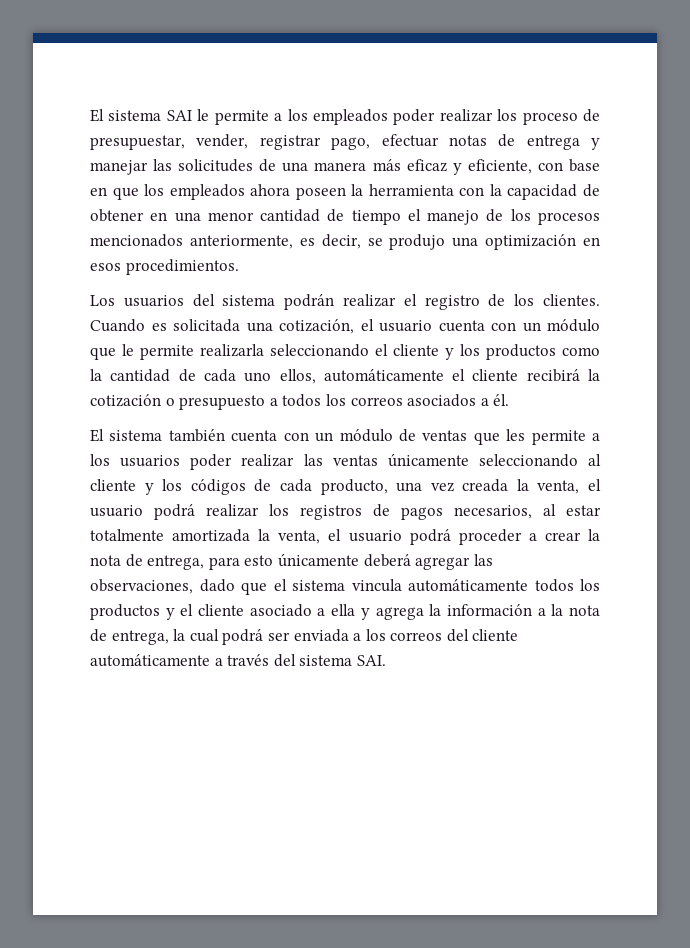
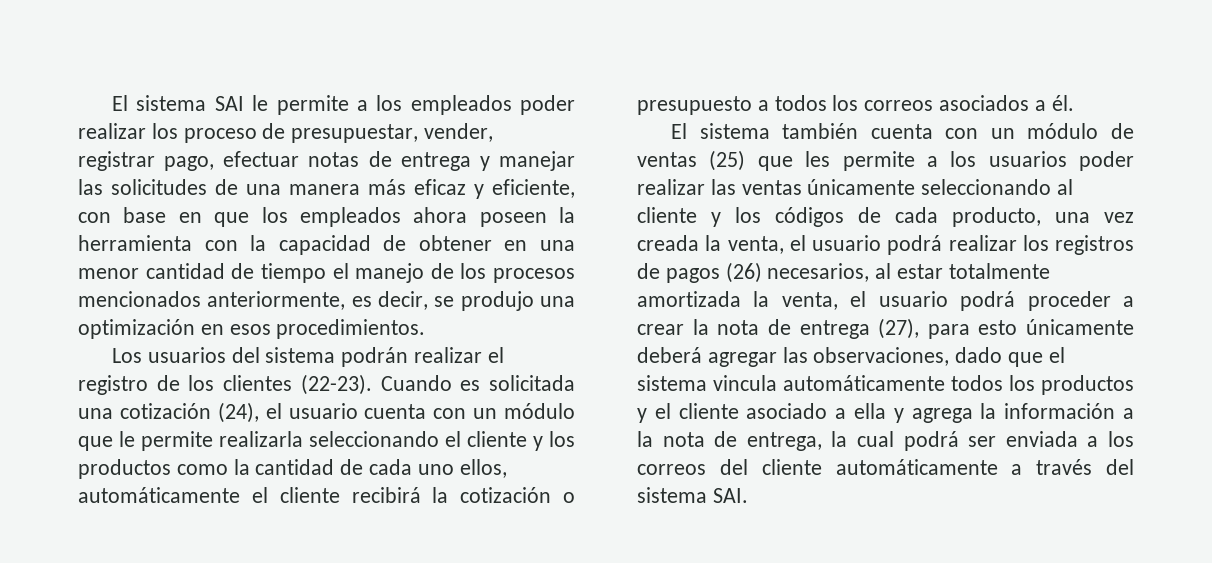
- Los usuarios del sistema podrán realizar el registro de los clientes.
+ Los usuarios del sistema podrán realizar el registro de los clientes (22-23).
- Cuando es solicitada una cotización, el usuario cuenta con un módulo que le permite realizarla seleccionando el cliente y los productos como la cantidad de cada uno ellos, automáticamente el cliente recibirá la cotización o presupuesto a todos los correos asociados a él.
+ Cuando es solicitada una cotización (24), el usuario cuenta con un módulo que le permite realizarla seleccionando el cliente y los productos como la cantidad de cada uno ellos, automáticamente el cliente recibirá la cotización o presupuesto a todos los correos asociados a él.
- El sistema también cuenta con un módulo de ventas que les permite a los usuarios poder realizar las ventas únicamente seleccionando al cliente y los códigos de cada producto, una vez creada la venta, el usuario podrá realizar los registros de pagos necesarios, al estar totalmente amortizada la venta, el usuario podrá proceder a crear la nota de entrega, para esto únicamente deberá agregar las observaciones, dado que el sistema vincula automáticamente todos los productos y el cliente asociado a ella y agrega la información a la nota de entrega, la cual podrá ser enviada a los correos del cliente automáticamente a través del sistema SAI.
+ El sistema también cuenta con un módulo de ventas (25) que les permite a los usuarios poder realizar las ventas únicamente seleccionando al cliente y los códigos de cada producto, una vez creada la venta, el usuario podrá realizar los registros de pagos (26) necesarios, al estar totalmente amortizada la venta, el usuario podrá proceder a crear la nota de entrega (27), para esto únicamente deberá agregar las observaciones, dado que el sistema vincula automáticamente todos los productos y el cliente asociado a ella y agrega la información a la nota de entrega, la cual podrá ser enviada a los correos del cliente automáticamente a través del sistema SAI.

